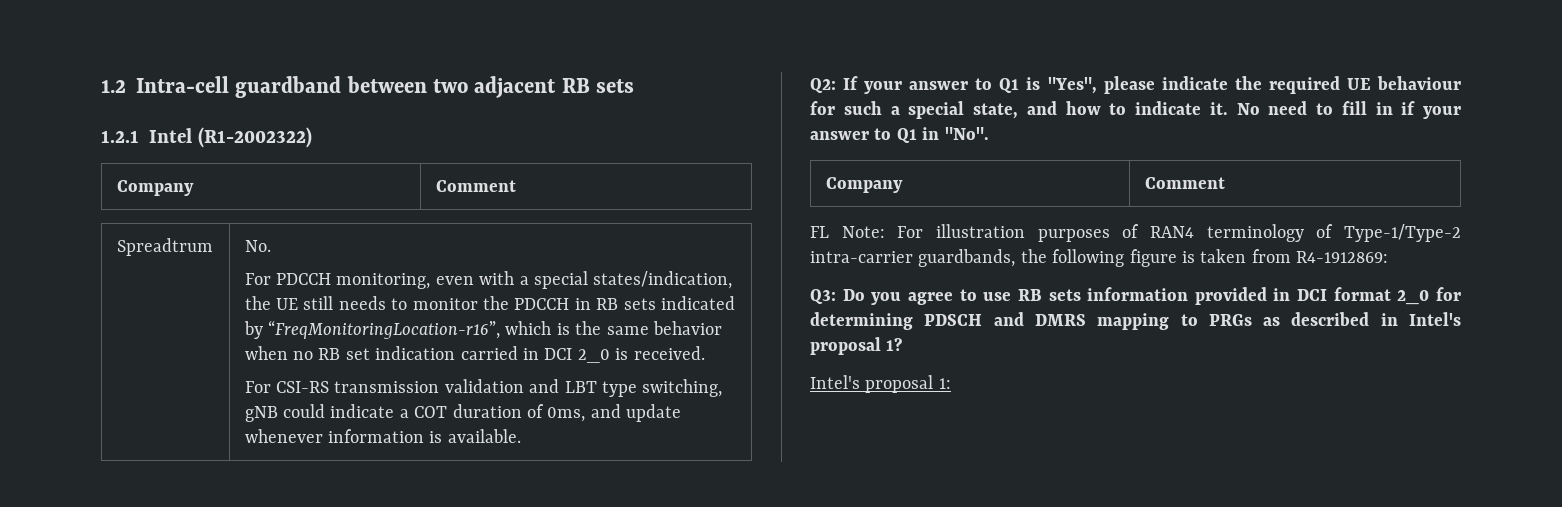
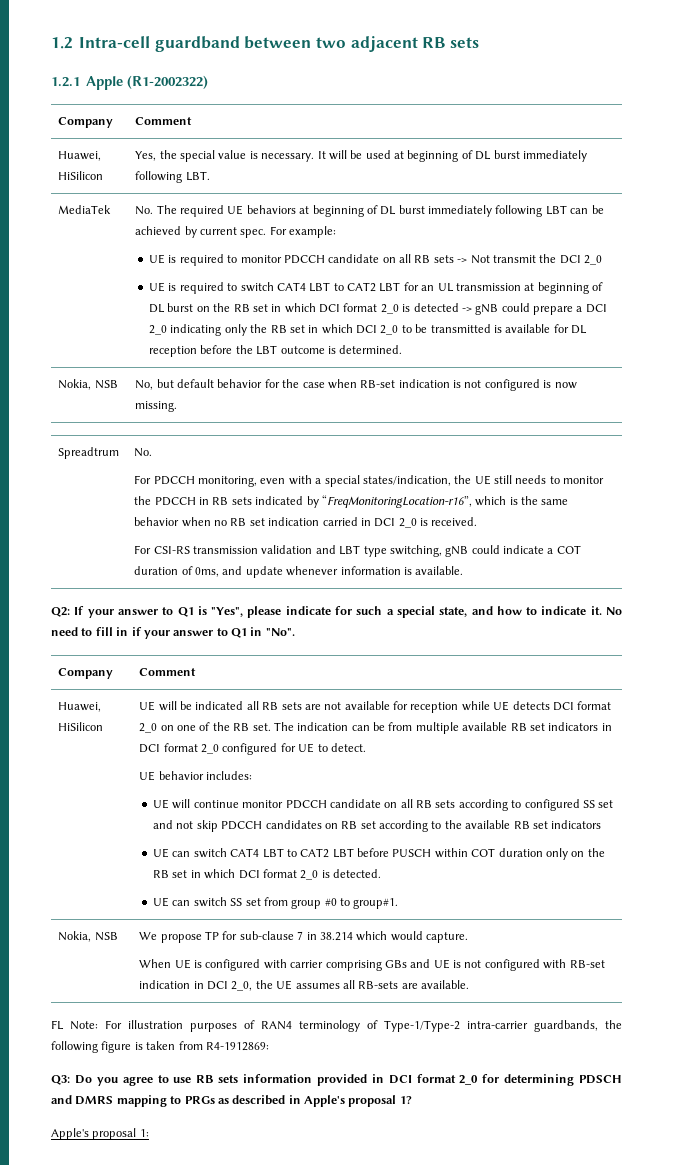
- 1.2.1 Intel (R1-2002322)
+ 1.2.1 Apple (R1-2002322)
+ Huawei, HiSilicon | Yes, the special value is necessary. It will be used at beginning of DL burst immediately following LBT.
+ MediaTek | No. The required UE behaviors at beginning of DL burst immediately following LBT can be achieved by current spec. For example:
+ UE is required to monitor PDCCH candidate on all RB sets -> Not transmit the DCI 2_0
+ UE is required to switch CAT4 LBT to CAT2 LBT for an UL transmission at beginning of DL burst on the RB set in which DCI format 2_0 is detected -> gNB could prepare a DCI 2_0 indicating only the RB set in which DCI 2_0 to be transmitted is available for DL reception before the LBT outcome is determined.
+ Nokia, NSB | No, but default behavior for the case when RB-set indication is not configured is now missing.
- Q2: If your answer to Q1 is "Yes", please indicate the required UE behaviour for such a special state, and how to indicate it.
+ Q2: If your answer to Q1 is "Yes", please indicate for such a special state, and how to indicate it.
+ Huawei, HiSilicon | UE will be indicated all RB sets are not available for reception while UE detects DCI format 2_0 on one of the RB set. The indication can be from multiple available RB set indicators in DCI format 2_0 configured for UE to detect.
+ UE behavior includes:
+ UE will continue monitor PDCCH candidate on all RB sets according to configured SS set and not skip PDCCH candidates on RB set according to the available RB set indicators
+ UE can switch CAT4 LBT to CAT2 LBT before PUSCH within COT duration only on the RB set in which DCI format 2_0 is detected.
+ UE can switch SS set from group #0 to group#1.
+ Nokia, NSB | We propose TP for sub-clause 7 in 38.214 which would capture.
+ When UE is configured with carrier comprising GBs and UE is not configured with RB-set indication in DCI 2_0, the UE assumes all RB-sets are available.
- Q3: Do you agree to use RB sets information provided in DCI format 2_0 for determining PDSCH and DMRS mapping to PRGs as described in Intel's proposal 1?
+ Q3: Do you agree to use RB sets information provided in DCI format 2_0 for determining PDSCH and DMRS mapping to PRGs as described in Apple's proposal 1?
- Intel's proposal 1:
+ Apple's proposal 1:

